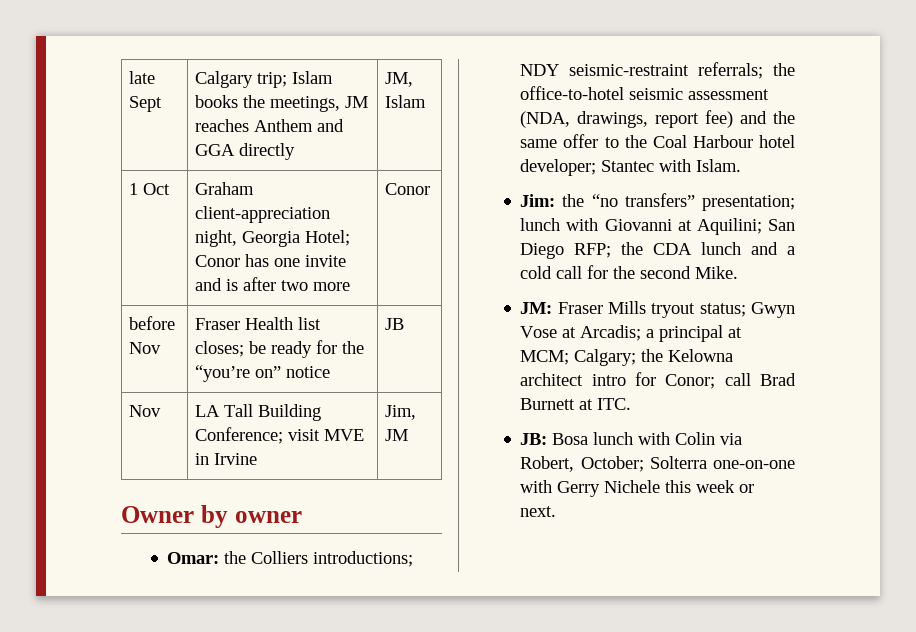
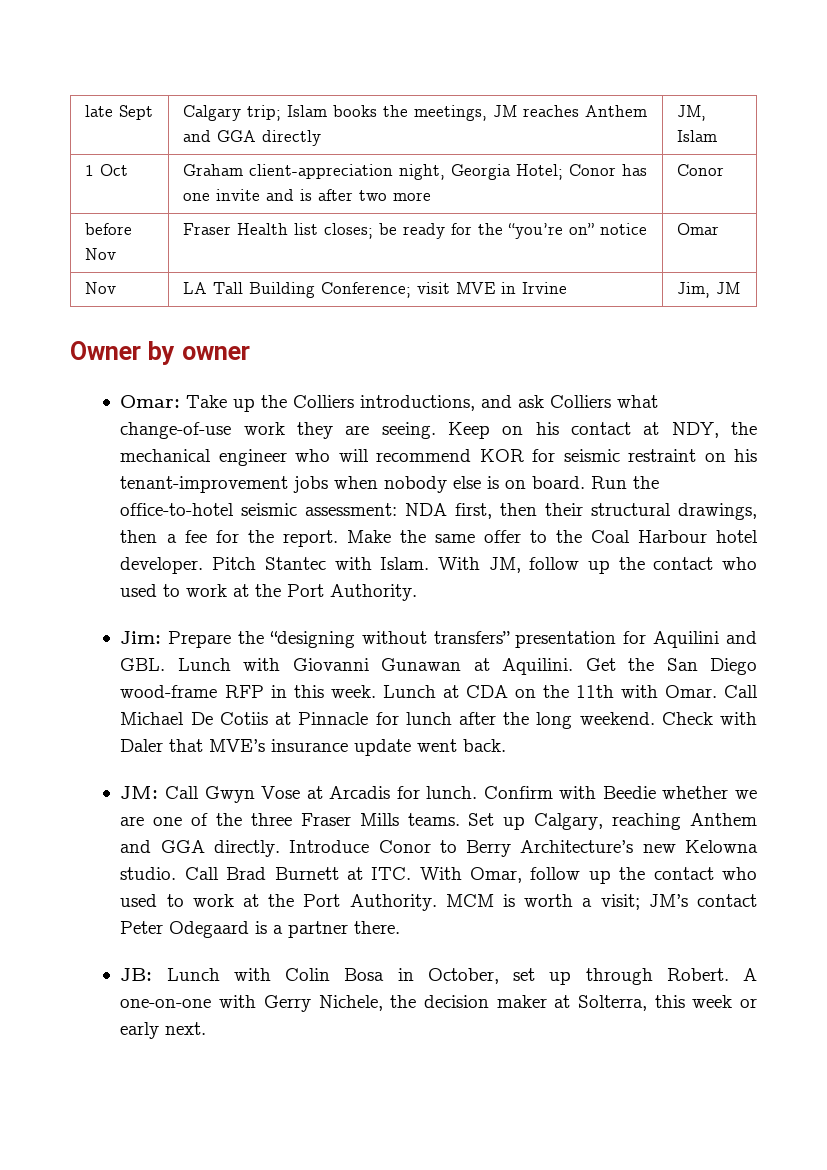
- before Nov | Fraser Health list closes; be ready for the “you’re on” notice | JB
+ before Nov | Fraser Health list closes; be ready for the “you’re on” notice | Omar
- Omar: the Colliers introductions; NDY seismic-restraint referrals; the office-to-hotel seismic assessment (NDA, drawings, report fee) and the same offer to the Coal Harbour hotel developer; Stantec with Islam.
- Jim: the “no transfers” presentation; lunch with Giovanni at Aquilini; San Diego RFP; the CDA lunch and a cold call for the second Mike.
- JM: Fraser Mills tryout status; Gwyn Vose at Arcadis; a principal at MCM; Calgary; the Kelowna architect intro for Conor; call Brad Burnett at ITC.
- JB: Bosa lunch with Colin via Robert, October; Solterra one-on-one with Gerry Nichele this week or next.
+ Omar: Take up the Colliers introductions, and ask Colliers what change-of-use work they are seeing. Keep on his contact at NDY, the mechanical engineer who will recommend KOR for seismic restraint on his tenant-improvement jobs when nobody else is on board. Run the office-to-hotel seismic assessment: NDA first, then their structural drawings, then a fee for the report. Make the same offer to the Coal Harbour hotel developer. Pitch Stantec with Islam. With JM, follow up the contact who used to work at the Port Authority.
+ Jim: Prepare the “designing without transfers” presentation for Aquilini and GBL. Lunch with Giovanni Gunawan at Aquilini. Get the San Diego wood-frame RFP in this week. Lunch at CDA on the 11th with Omar. Call Michael De Cotiis at Pinnacle for lunch after the long weekend. Check with Daler that MVE’s insurance update went back.
+ JM: Call Gwyn Vose at Arcadis for lunch. Confirm with Beedie whether we are one of the three Fraser Mills teams. Set up Calgary, reaching Anthem and GGA directly. Introduce Conor to Berry Architecture’s new Kelowna studio. Call Brad Burnett at ITC. With Omar, follow up the contact who used to work at the Port Authority. MCM is worth a visit; JM’s contact Peter Odegaard is a partner there.
+ JB: Lunch with Colin Bosa in October, set up through Robert. A one-on-one with Gerry Nichele, the decision maker at Solterra, this week or early next.

